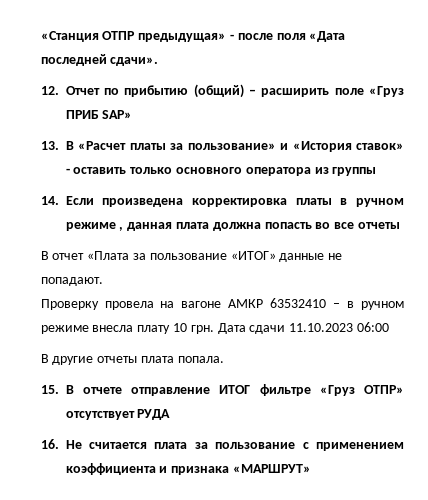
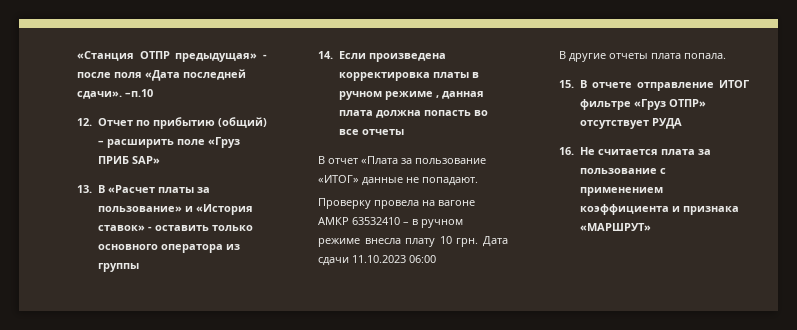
+ –п.10

